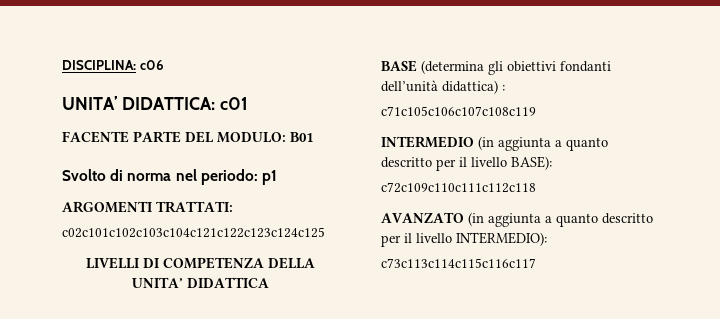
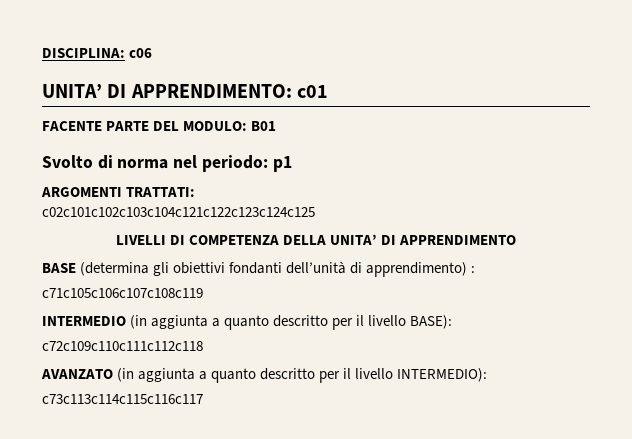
- UNITA’ DIDATTICA: c01
+ UNITA’ DI APPRENDIMENTO: c01
- LIVELLI DI COMPETENZA DELLA UNITA’ DIDATTICA
+ LIVELLI DI COMPETENZA DELLA UNITA’ DI APPRENDIMENTO
- BASE (determina gli obiettivi fondanti dell’unità didattica) :
+ BASE (determina gli obiettivi fondanti dell’unità di apprendimento) :

